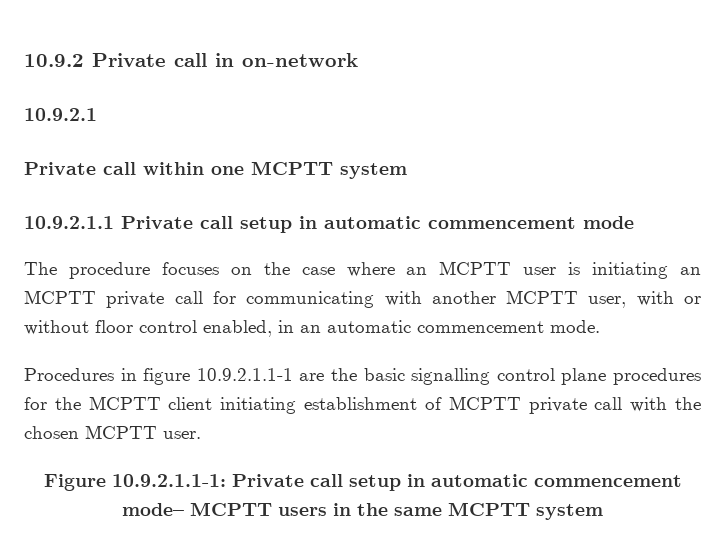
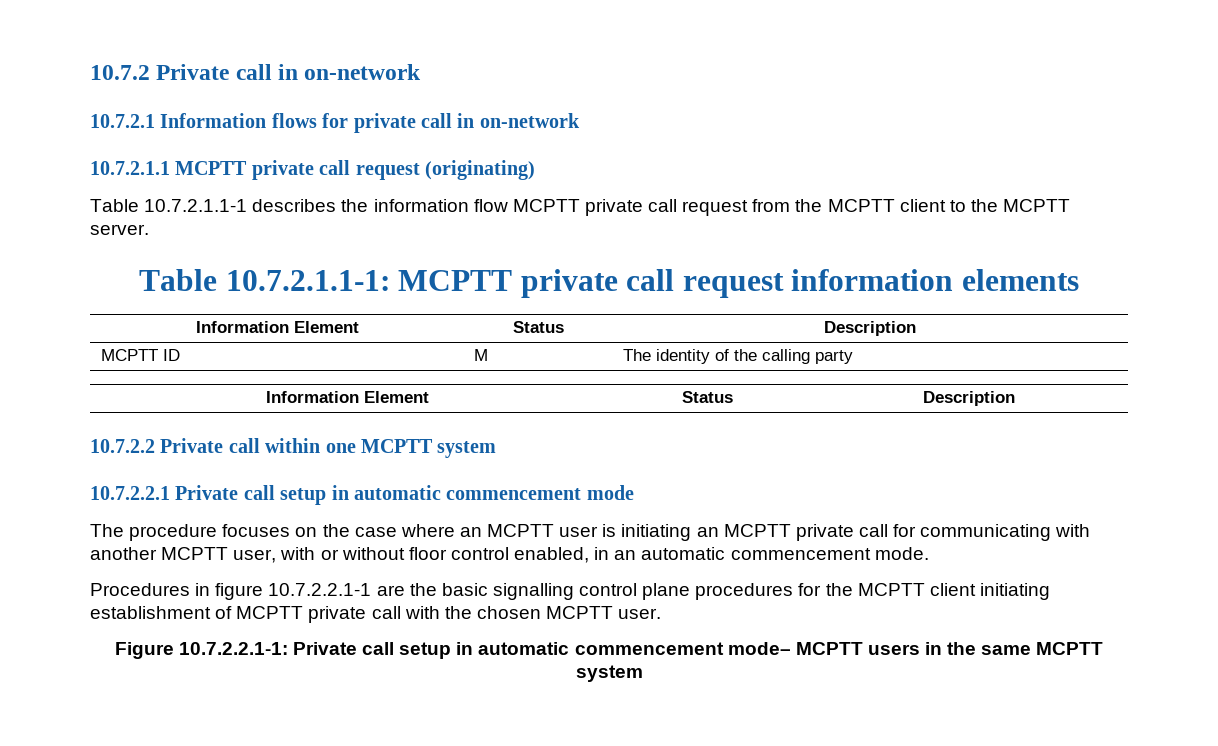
- 10.9.2 Private call in on-network
+ 10.7.2 Private call in on-network
- 10.9.2.1
- Private call within one MCPTT system
+ 10.7.2.1 Information flows for private call in on-network
+ 10.7.2.1.1 MCPTT private call request (originating)
+ Table 10.7.2.1.1-1 describes the information flow MCPTT private call request from the MCPTT client to the MCPTT server.
+ Table 10.7.2.1.1-1: MCPTT private call request information elements
+ Information Element | Status | Description
+ MCPTT ID | M | The identity of the calling party
+ Information Element | Status | Description
+ 10.7.2.2 Private call within one MCPTT system
- 10.9.2.1.1 Private call setup in automatic commencement mode
+ 10.7.2.2.1 Private call setup in automatic commencement mode
- Procedures in figure 10.9.2.1.1-1 are the basic signalling control plane procedures for the MCPTT client initiating establishment of MCPTT private call with the chosen MCPTT user.
+ Procedures in figure 10.7.2.2.1-1 are the basic signalling control plane procedures for the MCPTT client initiating establishment of MCPTT private call with the chosen MCPTT user.
- Figure 10.9.2.1.1-1: Private call setup in automatic commencement mode– MCPTT users in the same MCPTT system
+ Figure 10.7.2.2.1-1: Private call setup in automatic commencement mode– MCPTT users in the same MCPTT system

